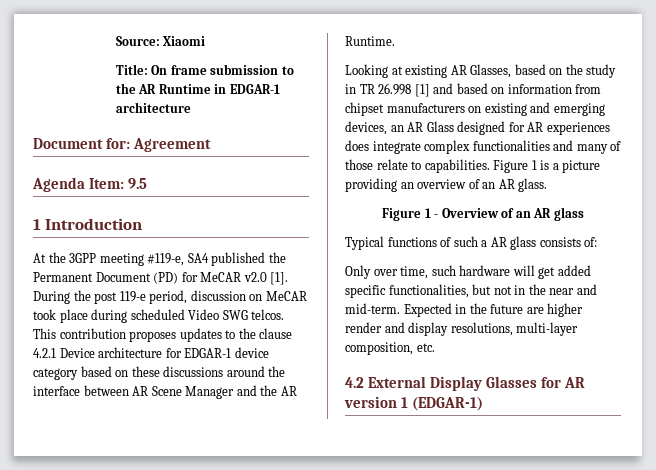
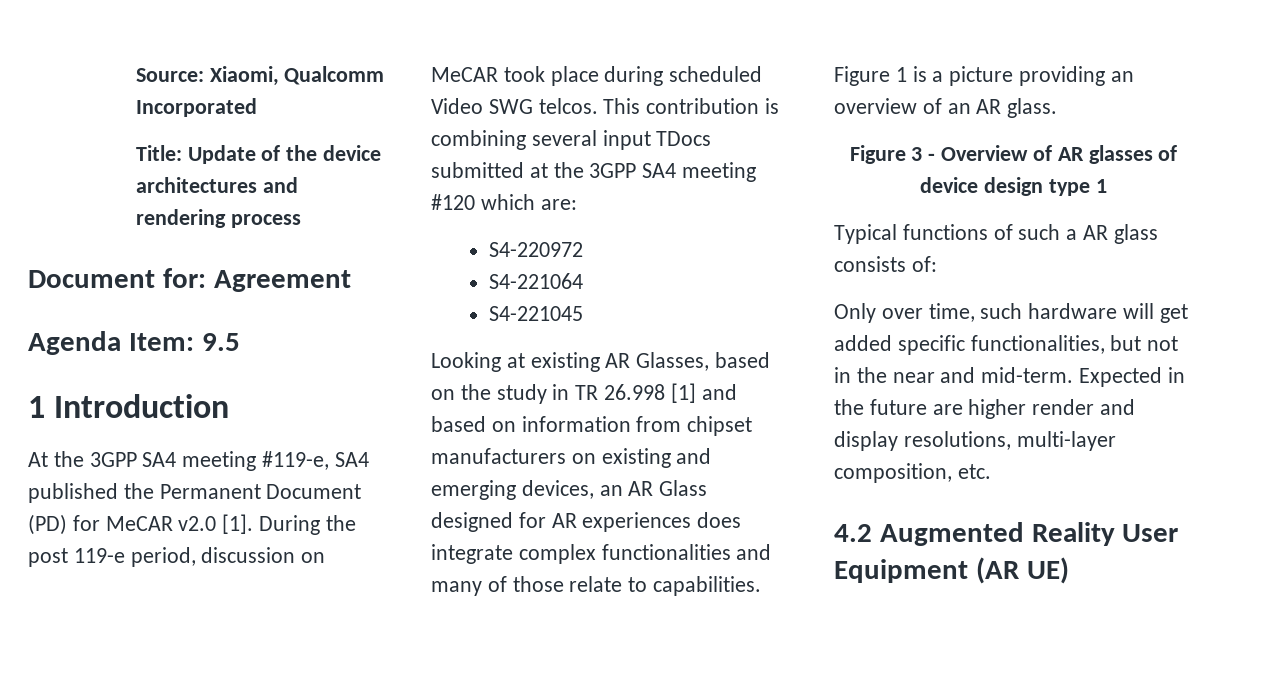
- Source: Xiaomi
- Title: On frame submission to the AR Runtime in EDGAR-1 architecture
+ Source: Xiaomi, Qualcomm Incorporated
+ Title: Update of the device architectures and rendering process
- At the 3GPP meeting #119-e, SA4 published the Permanent Document (PD) for MeCAR v2.0 [1].
+ At the 3GPP SA4 meeting #119-e, SA4 published the Permanent Document (PD) for MeCAR v2.0 [1].
- This contribution proposes updates to the clause 4.2.1 Device architecture for EDGAR-1 device category based on these discussions around the interface between AR Scene Manager and the AR Runtime.
+ This contribution is combining several input TDocs submitted at the 3GPP SA4 meeting #120 which are:
+ S4-220972
+ S4-221064
+ S4-221045
- Figure 1 - Overview of an AR glass
+ Figure 3 - Overview of AR glasses of device design type 1
- 4.2 External Display Glasses for AR version 1 (EDGAR-1)
+ 4.2 Augmented Reality User Equipment (AR UE)

